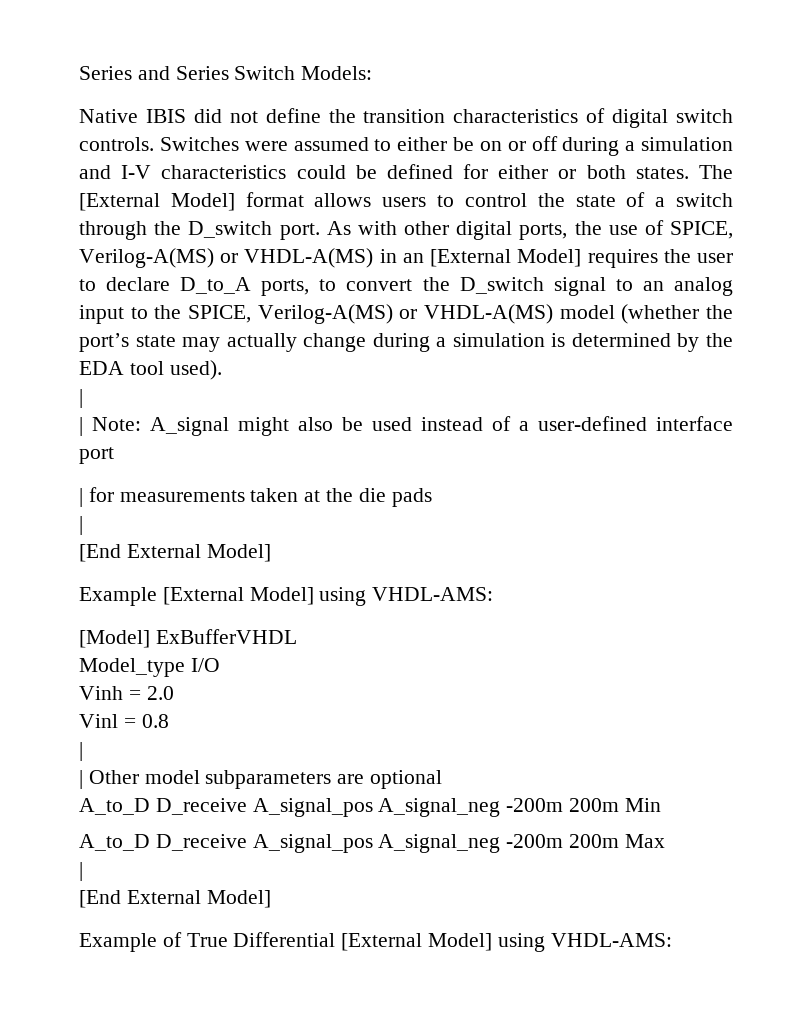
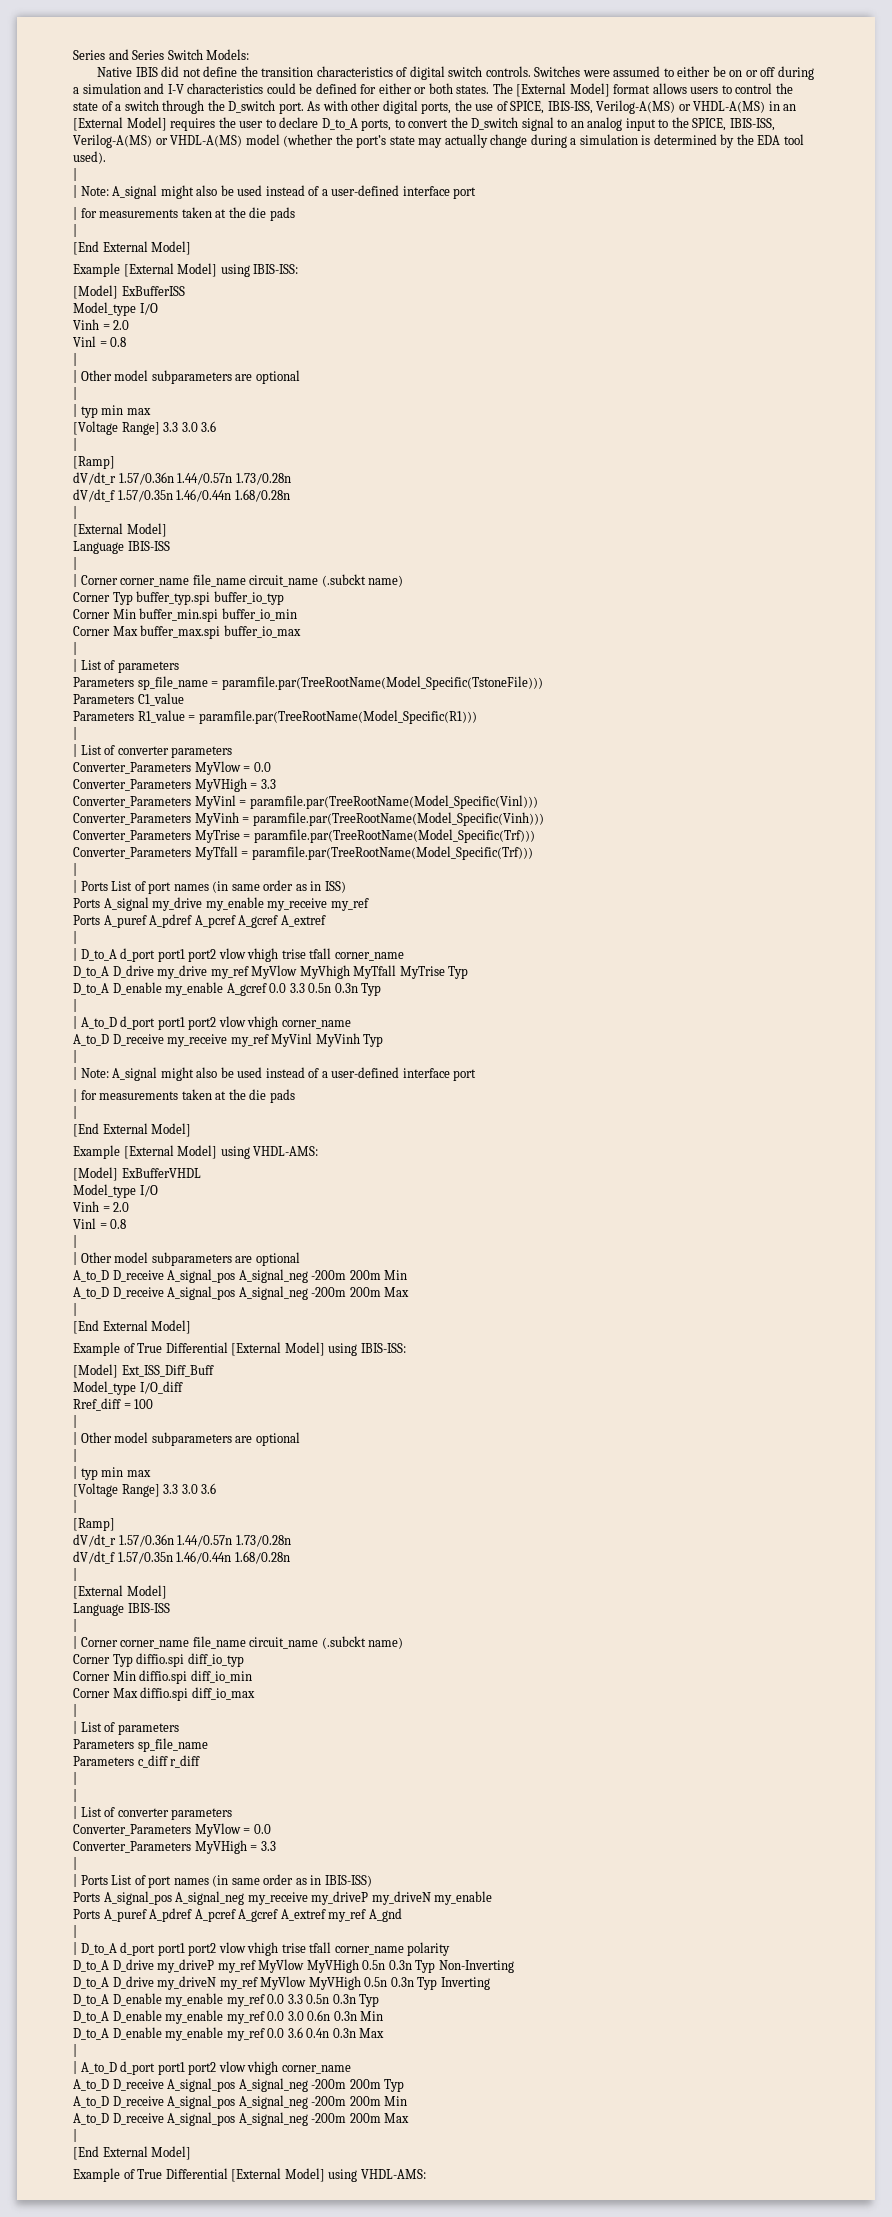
- As with other digital ports, the use of SPICE, Verilog-A(MS) or VHDL-A(MS) in an [External Model] requires the user to declare D_to_A ports, to convert the D_switch signal to an analog input to the SPICE, Verilog-A(MS) or VHDL-A(MS) model (whether the port’s state may actually change during a simulation is determined by the EDA tool used).
+ As with other digital ports, the use of SPICE, IBIS-ISS, Verilog-A(MS) or VHDL-A(MS) in an [External Model] requires the user to declare D_to_A ports, to convert the D_switch signal to an analog input to the SPICE, IBIS-ISS, Verilog-A(MS) or VHDL-A(MS) model (whether the port’s state may actually change during a simulation is determined by the EDA tool used).
+ Example [External Model] using IBIS-ISS:
+ [Model] ExBufferISS
+ Model_type I/O
+ Vinh = 2.0
+ Vinl = 0.8
+ |
+ | Other model subparameters are optional
+ |
+ | typ min max
+ [Voltage Range] 3.3 3.0 3.6
+ |
+ [Ramp]
+ dV/dt_r 1.57/0.36n 1.44/0.57n 1.73/0.28n
+ dV/dt_f 1.57/0.35n 1.46/0.44n 1.68/0.28n
+ |
+ [External Model]
+ Language IBIS-ISS
+ |
+ | Corner corner_name file_name circuit_name (.subckt name)
+ Corner Typ buffer_typ.spi buffer_io_typ
+ Corner Min buffer_min.spi buffer_io_min
+ Corner Max buffer_max.spi buffer_io_max
+ |
+ | List of parameters
+ Parameters sp_file_name = paramfile.par(TreeRootName(Model_Specific(TstoneFile)))
+ Parameters C1_value
+ Parameters R1_value = paramfile.par(TreeRootName(Model_Specific(R1)))
+ |
+ | List of converter parameters
+ Converter_Parameters MyVlow = 0.0
+ Converter_Parameters MyVHigh = 3.3
+ Converter_Parameters MyVinl = paramfile.par(TreeRootName(Model_Specific(Vinl)))
+ Converter_Parameters MyVinh = paramfile.par(TreeRootName(Model_Specific(Vinh)))
+ Converter_Parameters MyTrise = paramfile.par(TreeRootName(Model_Specific(Trf)))
+ Converter_Parameters MyTfall = paramfile.par(TreeRootName(Model_Specific(Trf)))
+ |
+ | Ports List of port names (in same order as in ISS)
+ Ports A_signal my_drive my_enable my_receive my_ref
+ Ports A_puref A_pdref A_pcref A_gcref A_extref
+ |
+ | D_to_A d_port port1 port2 vlow vhigh trise tfall corner_name
+ D_to_A D_drive my_drive my_ref MyVlow MyVhigh MyTfall MyTrise Typ
+ D_to_A D_enable my_enable A_gcref 0.0 3.3 0.5n 0.3n Typ
+ |
+ | A_to_D d_port port1 port2 vlow vhigh corner_name
+ A_to_D D_receive my_receive my_ref MyVinl MyVinh Typ
+ |
+ | Note: A_signal might also be used instead of a user-defined interface port
+ | for measurements taken at the die pads
+ |
+ [End External Model]
+ Example of True Differential [External Model] using IBIS-ISS:
+ [Model] Ext_ISS_Diff_Buff
+ Model_type I/O_diff
+ Rref_diff = 100
+ |
+ | Other model subparameters are optional
+ |
+ | typ min max
+ [Voltage Range] 3.3 3.0 3.6
+ |
+ [Ramp]
+ dV/dt_r 1.57/0.36n 1.44/0.57n 1.73/0.28n
+ dV/dt_f 1.57/0.35n 1.46/0.44n 1.68/0.28n
+ |
+ [External Model]
+ Language IBIS-ISS
+ |
+ | Corner corner_name file_name circuit_name (.subckt name)
+ Corner Typ diffio.spi diff_io_typ
+ Corner Min diffio.spi diff_io_min
+ Corner Max diffio.spi diff_io_max
+ |
+ | List of parameters
+ Parameters sp_file_name
+ Parameters c_diff r_diff
+ |
+ |
+ | List of converter parameters
+ Converter_Parameters MyVlow = 0.0
+ Converter_Parameters MyVHigh = 3.3
+ |
+ | Ports List of port names (in same order as in IBIS-ISS)
+ Ports A_signal_pos A_signal_neg my_receive my_driveP my_driveN my_enable
+ Ports A_puref A_pdref A_pcref A_gcref A_extref my_ref A_gnd
+ |
+ | D_to_A d_port port1 port2 vlow vhigh trise tfall corner_name polarity
+ D_to_A D_drive my_driveP my_ref MyVlow MyVHigh 0.5n 0.3n Typ Non-Inverting
+ D_to_A D_drive my_driveN my_ref MyVlow MyVHigh 0.5n 0.3n Typ Inverting
+ D_to_A D_enable my_enable my_ref 0.0 3.3 0.5n 0.3n Typ
+ D_to_A D_enable my_enable my_ref 0.0 3.0 0.6n 0.3n Min
+ D_to_A D_enable my_enable my_ref 0.0 3.6 0.4n 0.3n Max
+ |
+ | A_to_D d_port port1 port2 vlow vhigh corner_name
+ A_to_D D_receive A_signal_pos A_signal_neg -200m 200m Typ
+ A_to_D D_receive A_signal_pos A_signal_neg -200m 200m Min
+ A_to_D D_receive A_signal_pos A_signal_neg -200m 200m Max
+ |
+ [End External Model]

